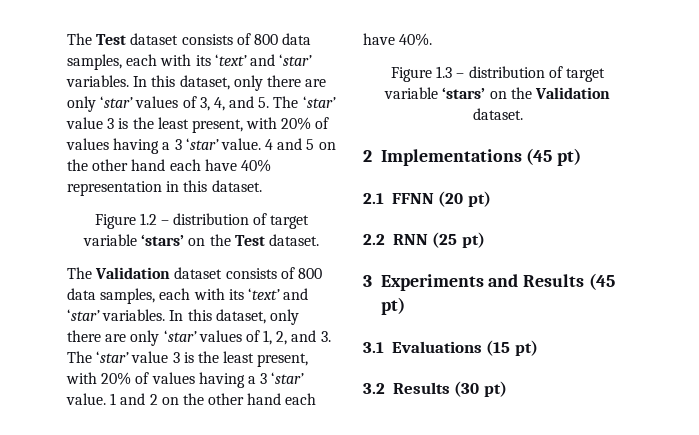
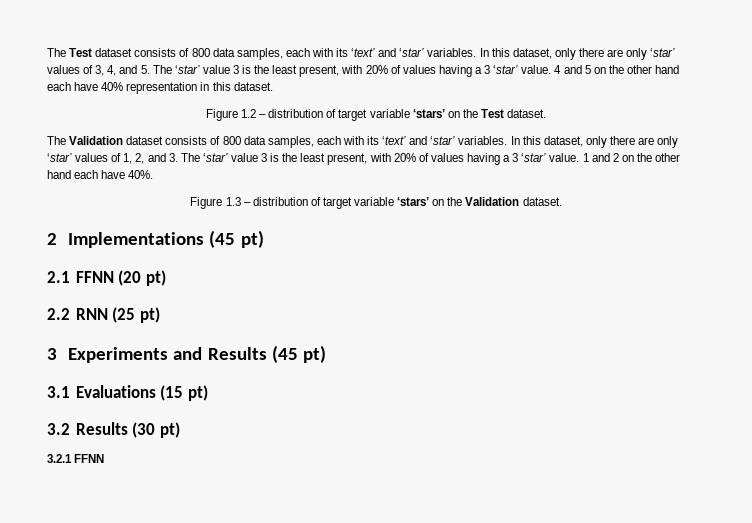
+ 3.2.1 FFNN

